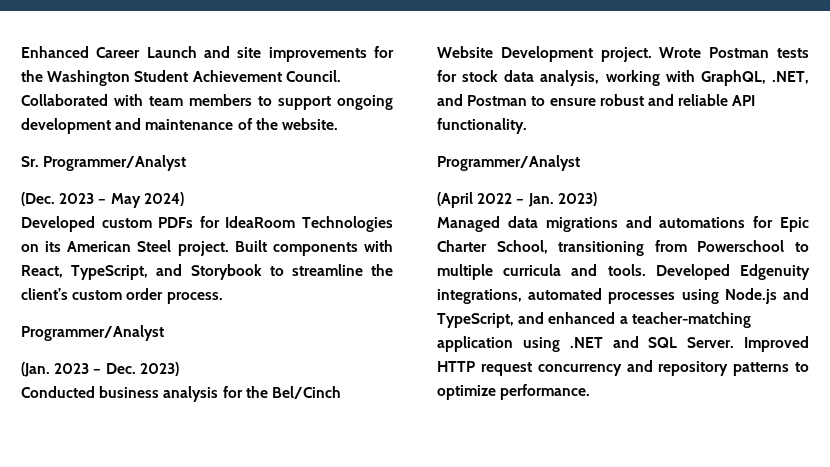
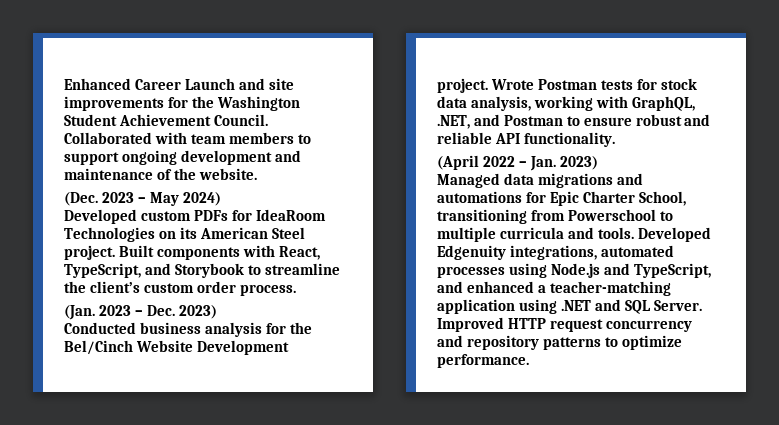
- Sr. Programmer/Analyst
  Built components with React, TypeScript, and Storybook to streamline the client’s custom order process.
- Programmer/Analyst
  Wrote Postman tests for stock data analysis, working with GraphQL, .NET, and Postman to ensure robust and reliable API functionality.
- Programmer/Analyst

